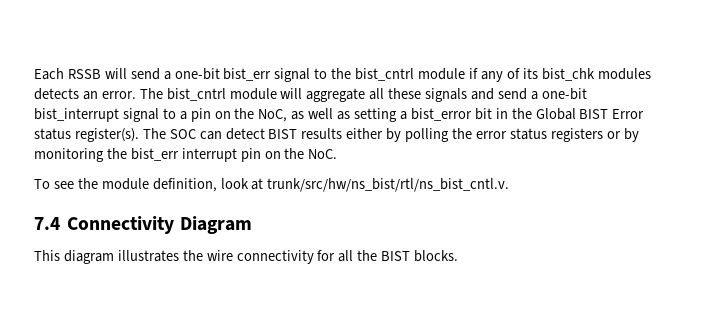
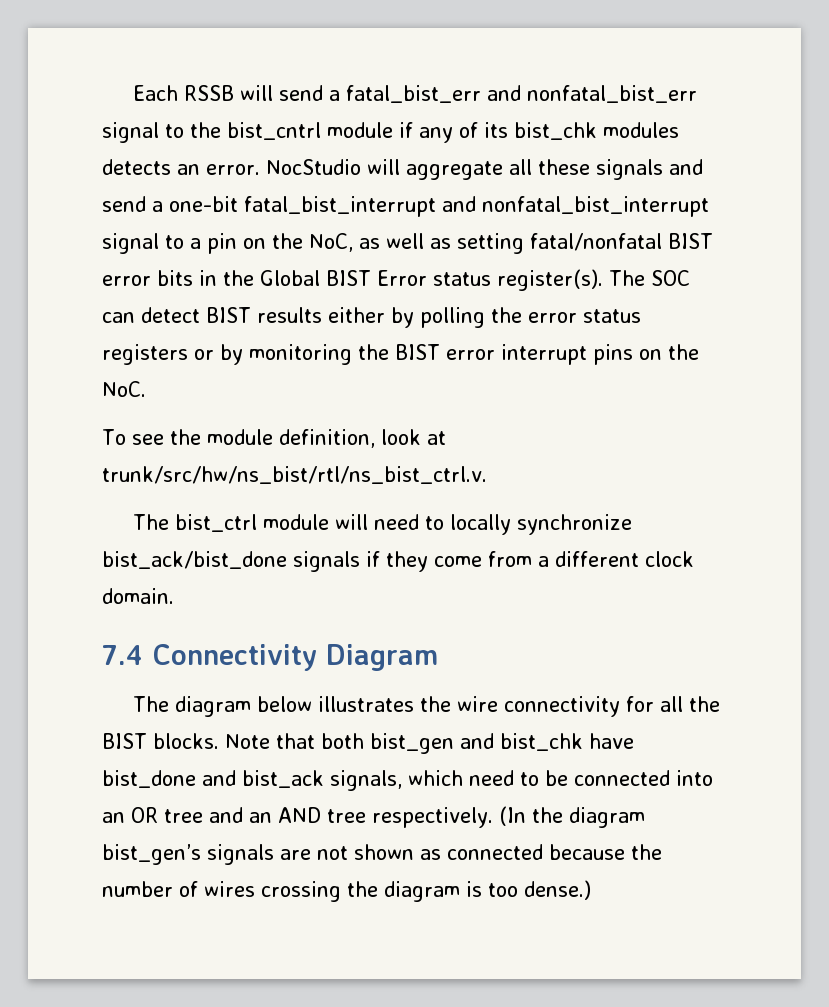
- Each RSSB will send a one-bit bist_err signal to the bist_cntrl module if any of its bist_chk modules detects an error.
+ Each RSSB will send a fatal_bist_err and nonfatal_bist_err signal to the bist_cntrl module if any of its bist_chk modules detects an error.
- The bist_cntrl module will aggregate all these signals and send a one-bit bist_interrupt signal to a pin on the NoC, as well as setting a bist_error bit in the Global BIST Error status register(s).
+ NocStudio will aggregate all these signals and send a one-bit fatal_bist_interrupt and nonfatal_bist_interrupt signal to a pin on the NoC, as well as setting fatal/nonfatal BIST error bits in the Global BIST Error status register(s).
- The SOC can detect BIST results either by polling the error status registers or by monitoring the bist_err interrupt pin on the NoC.
+ The SOC can detect BIST results either by polling the error status registers or by monitoring the BIST error interrupt pins on the NoC.
- To see the module definition, look at trunk/src/hw/ns_bist/rtl/ns_bist_cntl.v.
+ To see the module definition, look at trunk/src/hw/ns_bist/rtl/ns_bist_ctrl.v.
+ The bist_ctrl module will need to locally synchronize bist_ack/bist_done signals if they come from a different clock domain.
- This diagram illustrates the wire connectivity for all the BIST blocks.
+ The diagram below illustrates the wire connectivity for all the BIST blocks.
+ Note that both bist_gen and bist_chk have bist_done and bist_ack signals, which need to be connected into an OR tree and an AND tree respectively. (In the diagram bist_gen’s signals are not shown as connected because the number of wires crossing the diagram is too dense.)

